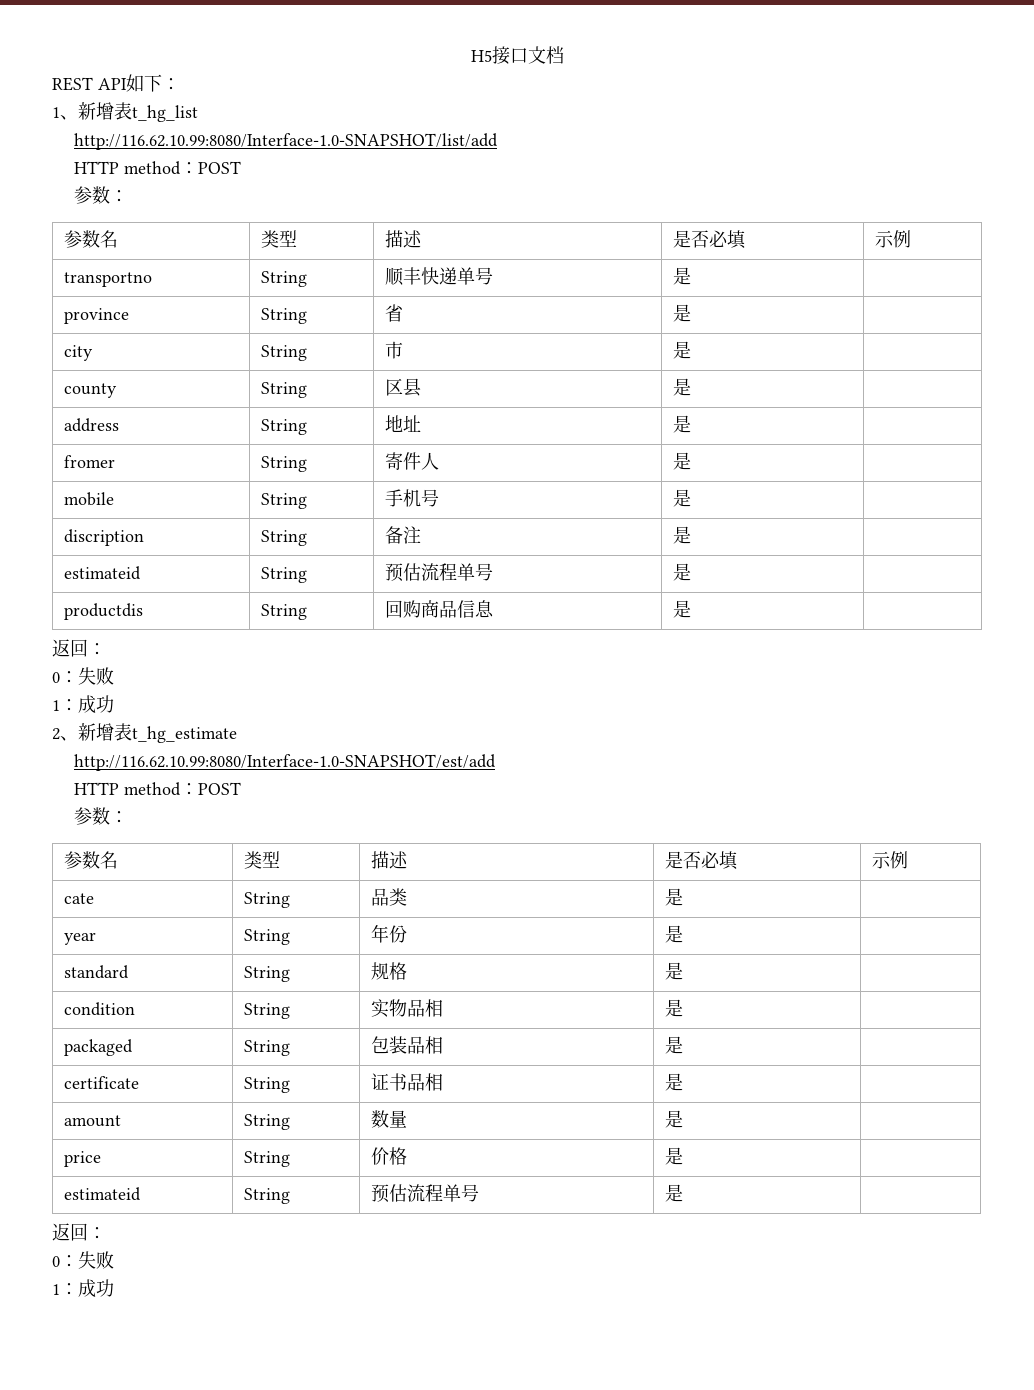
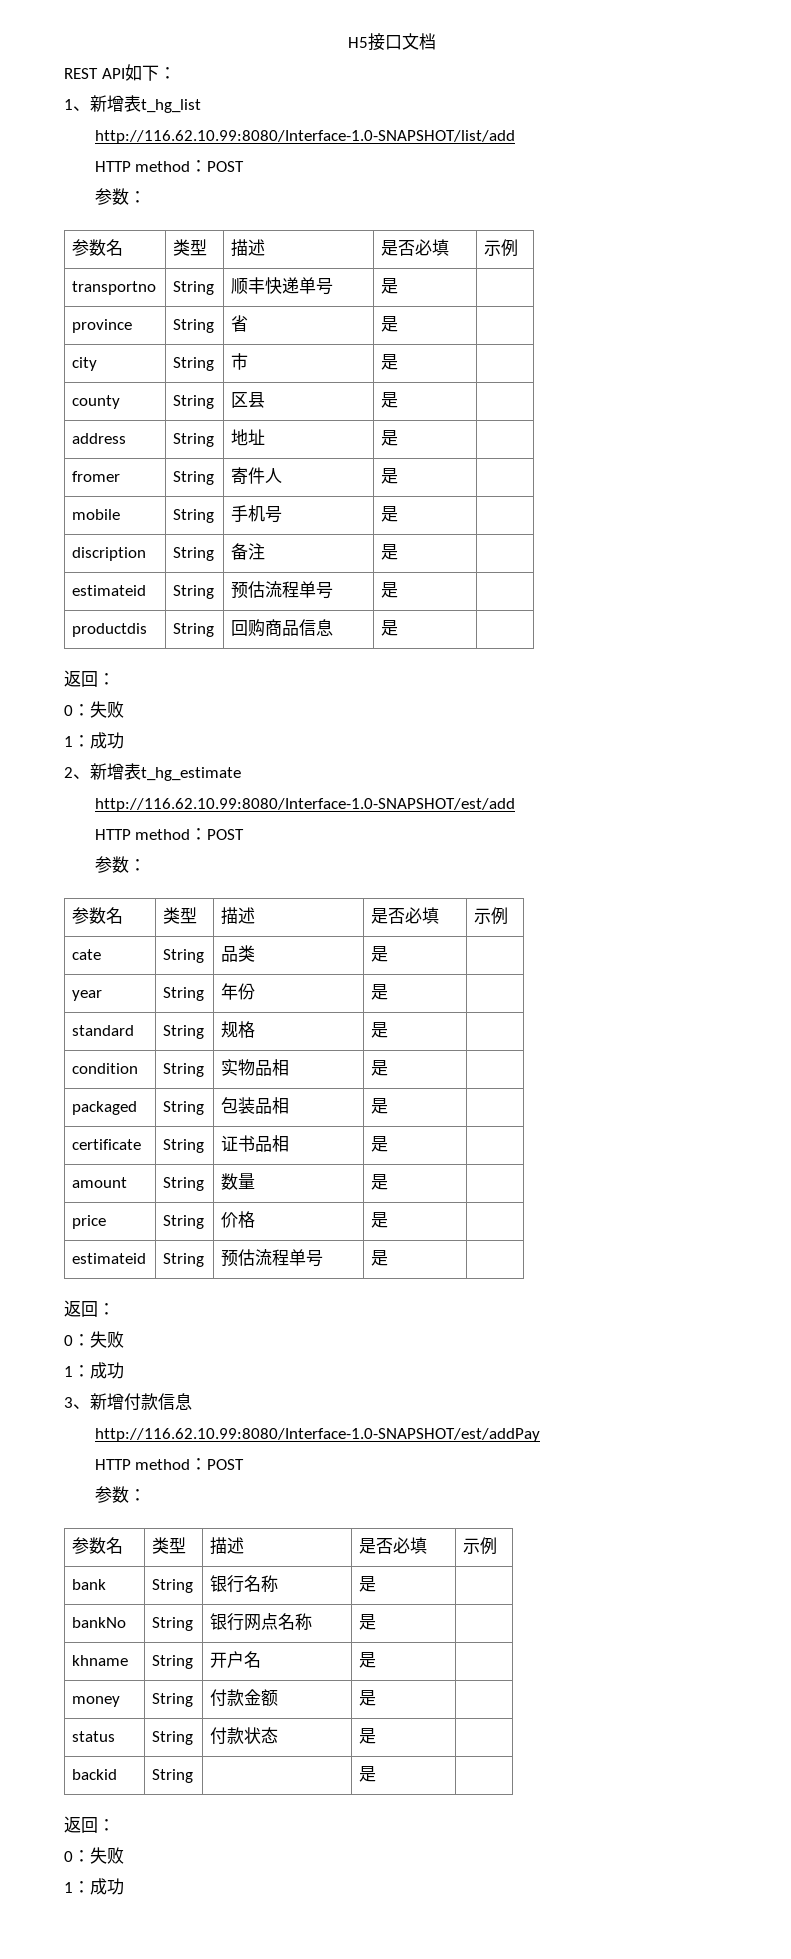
+ 3、新增付款信息
+ http://116.62.10.99:8080/Interface-1.0-SNAPSHOT/est/addPay
+ HTTP method：POST
+ 参数：
+ 参数名 | 类型 | 描述 | 是否必填 | 示例
+ bank | String | 银行名称 | 是 |
+ bankNo | String | 银行网点名称 | 是 |
+ khname | String | 开户名 | 是 |
+ money | String | 付款金额 | 是 |
+ status | String | 付款状态 | 是 |
+ backid | String | | 是 |
+ 返回：
+ 0：失败
+ 1：成功

